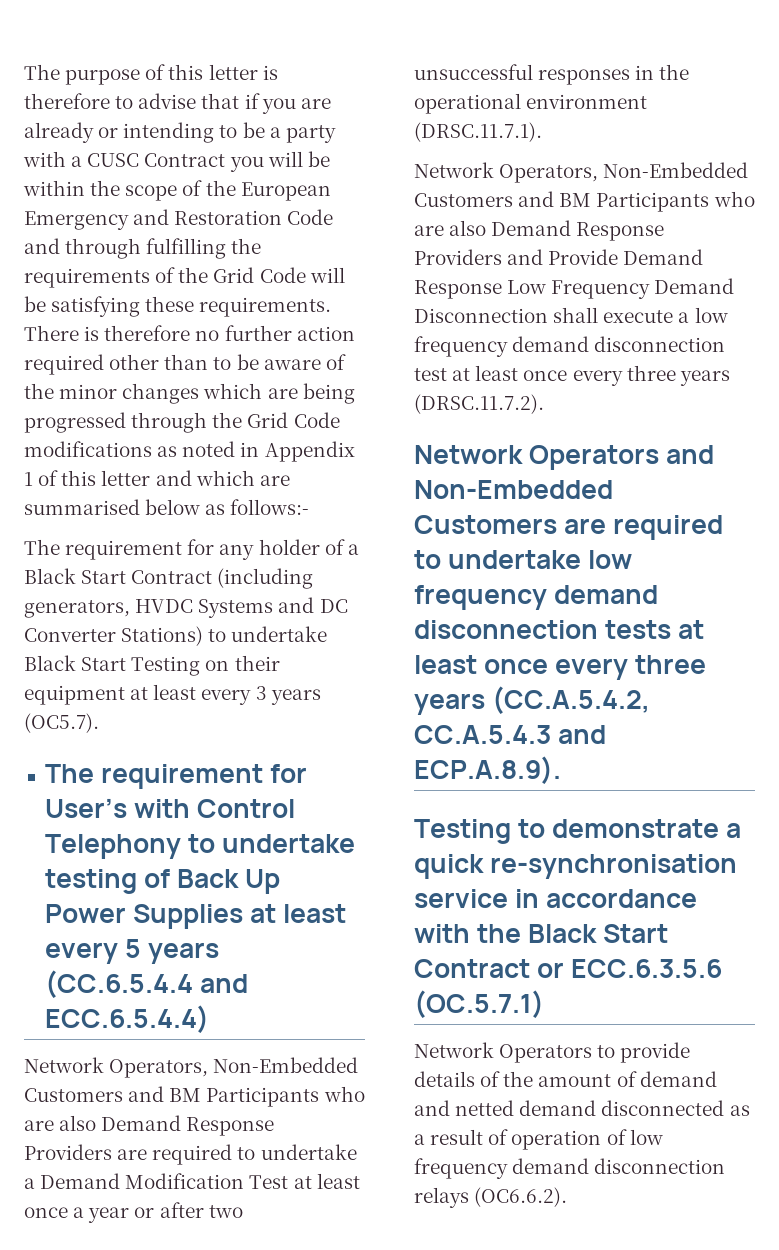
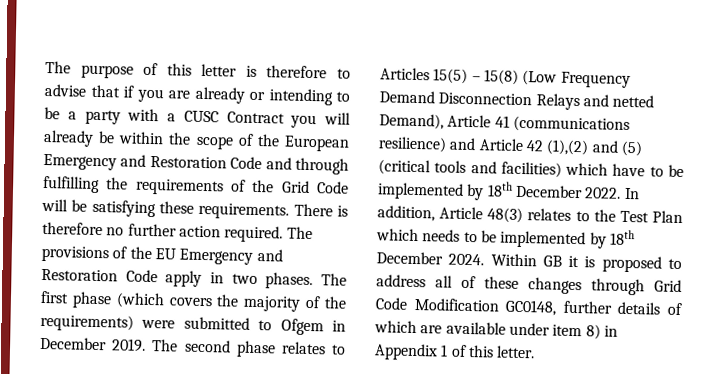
- The purpose of this letter is therefore to advise that if you are already or intending to be a party with a CUSC Contract you will be within the scope of the European Emergency and Restoration Code and through fulfilling the requirements of the Grid Code will be satisfying these requirements.
+ The purpose of this letter is therefore to advise that if you are already or intending to be a party with a CUSC Contract you will already be within the scope of the European Emergency and Restoration Code and through fulfilling the requirements of the Grid Code will be satisfying these requirements.
- There is therefore no further action required other than to be aware of the minor changes which are being progressed through the Grid Code modifications as noted in Appendix 1 of this letter and which are summarised below as follows:-
- The requirement for any holder of a Black Start Contract (including generators, HVDC Systems and DC Converter Stations) to undertake Black Start Testing on their equipment at least every 3 years (OC5.7).
- The requirement for User’s with Control Telephony to undertake testing of Back Up Power Supplies at least every 5 years (CC.6.5.4.4 and ECC.6.5.4.4)
- Network Operators, Non-Embedded Customers and BM Participants who are also Demand Response Providers are required to undertake a Demand Modification Test at least once a year or after two unsuccessful responses in the operational environment (DRSC.11.7.1).
- Network Operators, Non-Embedded Customers and BM Participants who are also Demand Response Providers and Provide Demand Response Low Frequency Demand Disconnection shall execute a low frequency demand disconnection test at least once every three years (DRSC.11.7.2).
- Network Operators and Non-Embedded Customers are required to undertake low frequency demand disconnection tests at least once every three years (CC.A.5.4.2, CC.A.5.4.3 and ECP.A.8.9).
- Testing to demonstrate a quick re-synchronisation service in accordance with the Black Start Contract or ECC.6.3.5.6 (OC.5.7.1)
- Network Operators to provide details of the amount of demand and netted demand disconnected as a result of operation of low frequency demand disconnection relays (OC6.6.2).
+ There is therefore no further action required. The provisions of the EU Emergency and Restoration Code apply in two phases. The first phase (which covers the majority of the requirements) were submitted to Ofgem in December 2019. The second phase relates to Articles 15(5) – 15(8) (Low Frequency Demand Disconnection Relays and netted Demand), Article 41 (communications resilience) and Article 42 (1),(2) and (5) (critical tools and facilities) which have to be implemented by 18th December 2022. In addition, Article 48(3) relates to the Test Plan which needs to be implemented by 18th December 2024. Within GB it is proposed to address all of these changes through Grid Code Modification GC0148, further details of which are available under item 8) in Appendix 1 of this letter.

